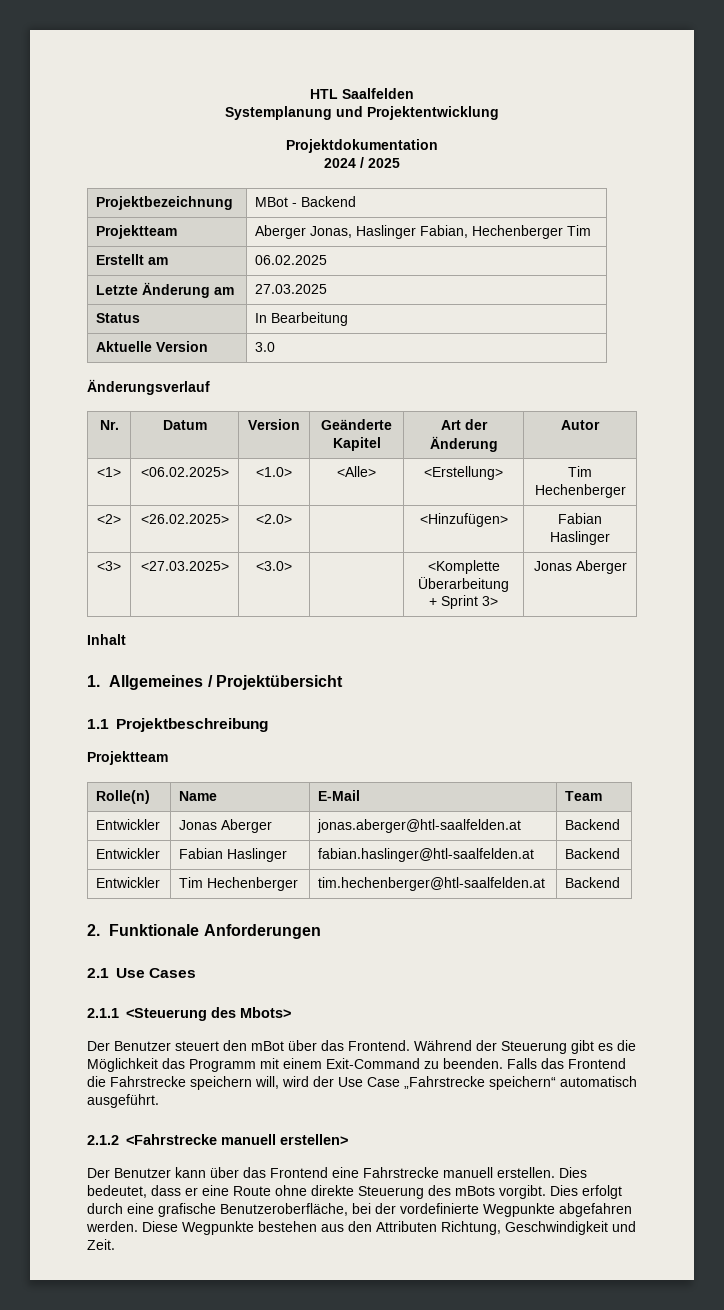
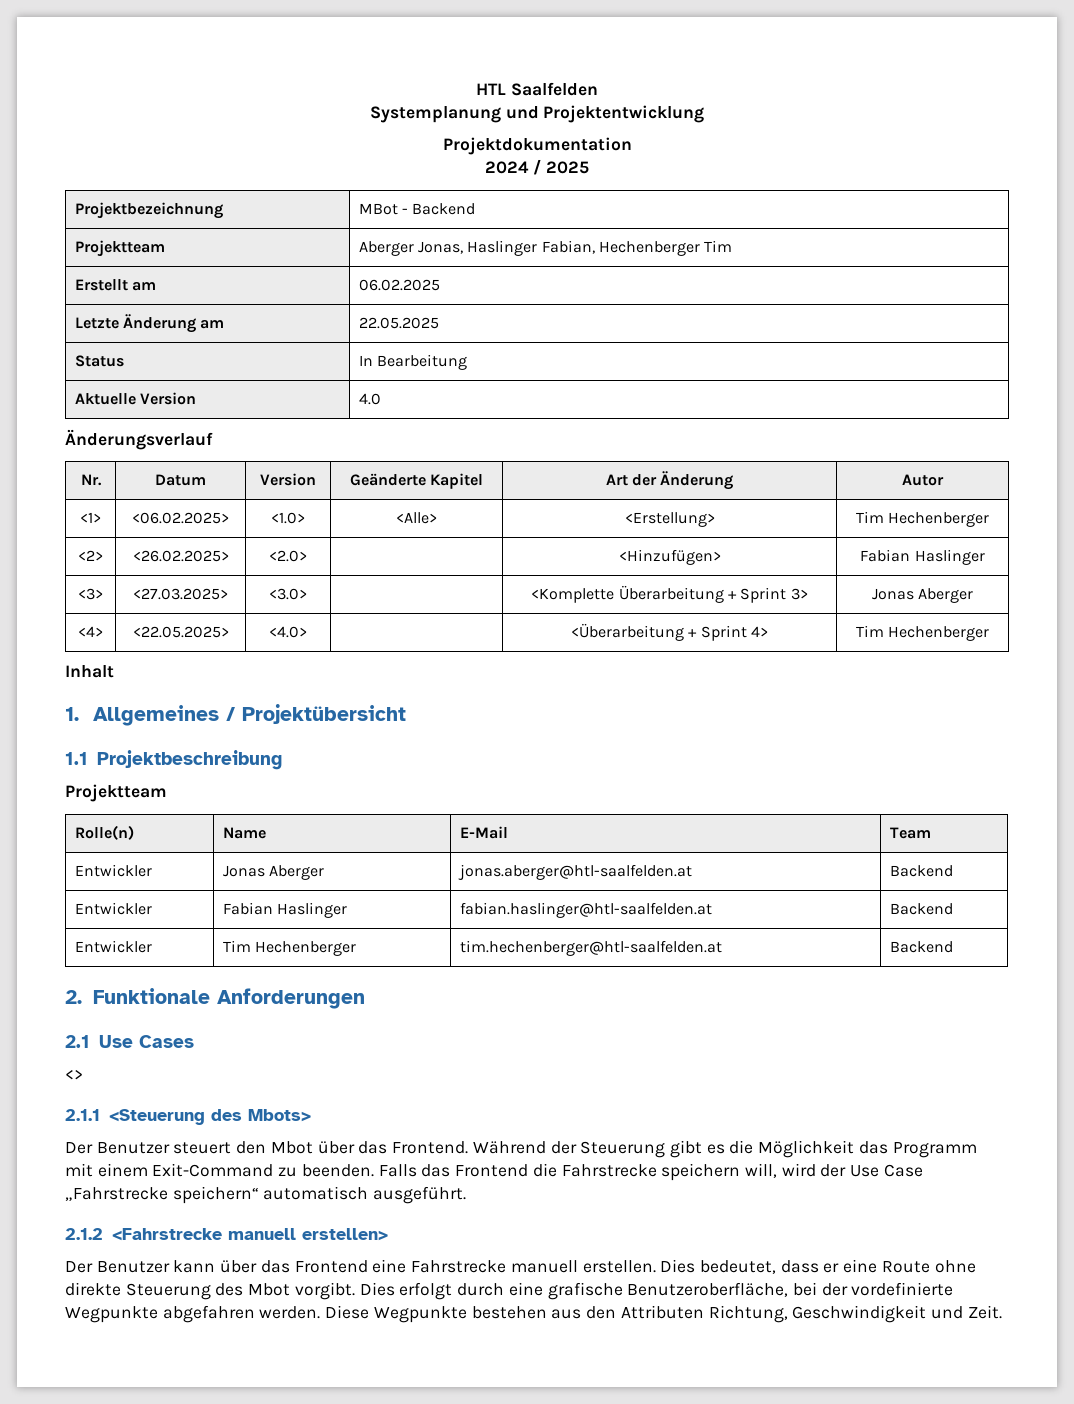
- Letzte Änderung am | 27.03.2025
+ Letzte Änderung am | 22.05.2025
- Aktuelle Version | 3.0
+ Aktuelle Version | 4.0
+ <4> | <22.05.2025> | <4.0> | | <Überarbeitung + Sprint 4> | Tim Hechenberger
+ <>
- Der Benutzer steuert den mBot über das Frontend.
+ Der Benutzer steuert den Mbot über das Frontend.
- Dies bedeutet, dass er eine Route ohne direkte Steuerung des mBots vorgibt.
+ Dies bedeutet, dass er eine Route ohne direkte Steuerung des Mbot vorgibt.

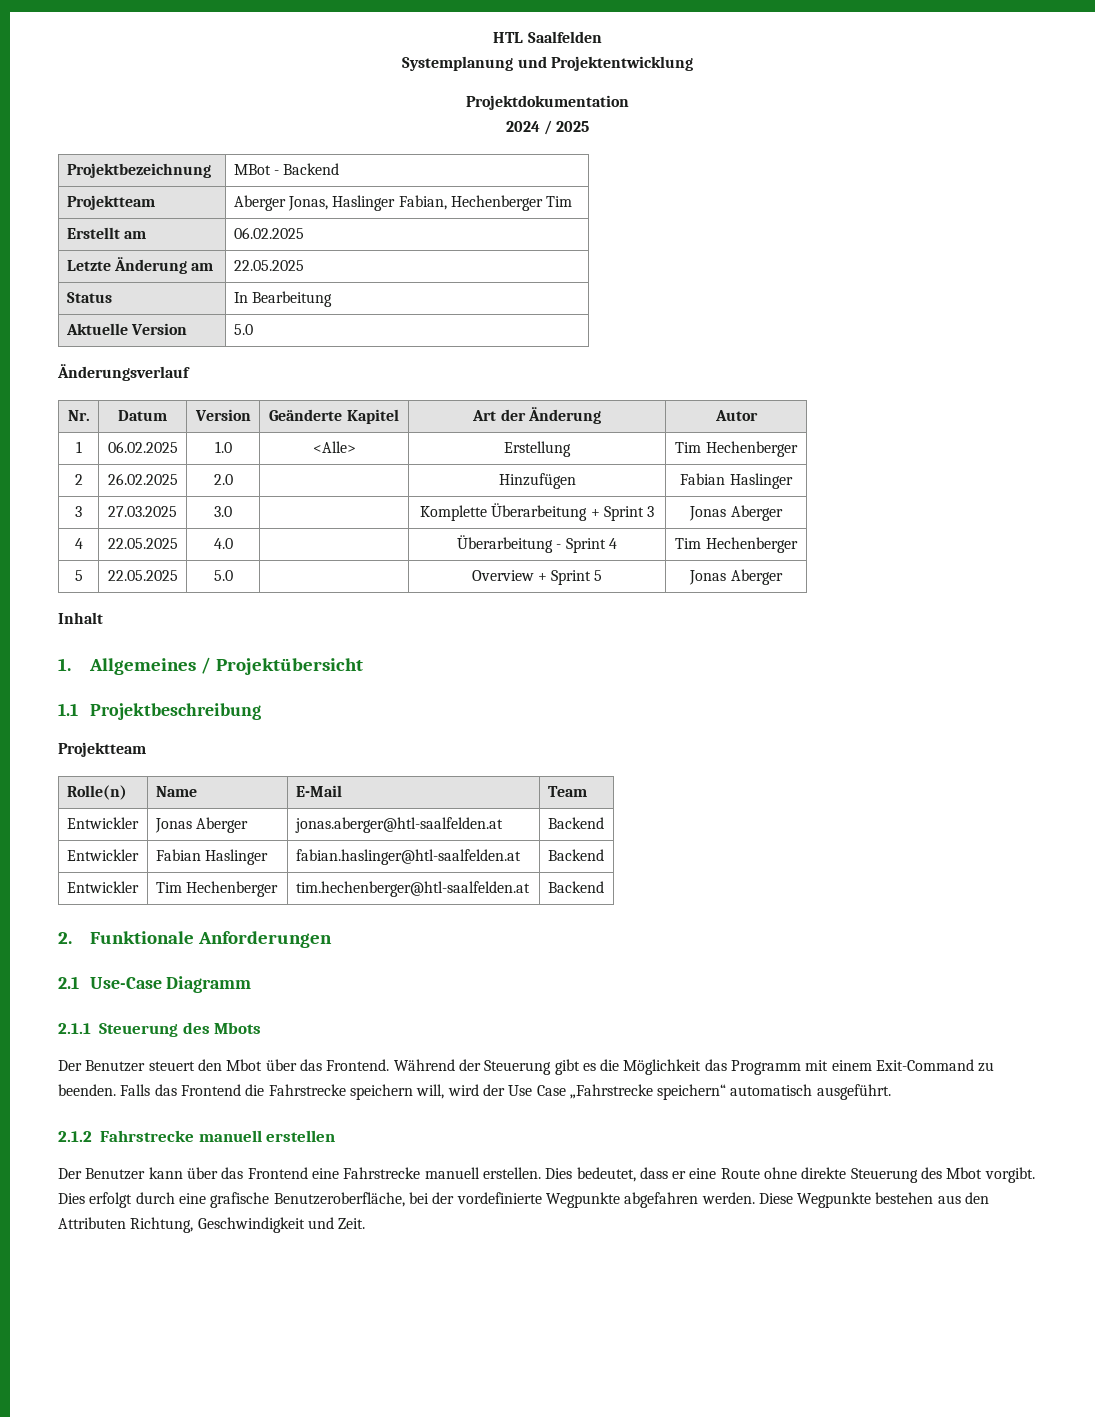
- Aktuelle Version | 4.0
+ Aktuelle Version | 5.0
- <1> | <06.02.2025> | <1.0> | <Alle> | <Erstellung> | Tim Hechenberger
- <2> | <26.02.2025> | <2.0> | | <Hinzufügen> | Fabian Haslinger
- <3> | <27.03.2025> | <3.0> | | <Komplette Überarbeitung + Sprint 3> | Jonas Aberger
- <4> | <22.05.2025> | <4.0> | | <Überarbeitung + Sprint 4> | Tim Hechenberger
+ 1 | 06.02.2025 | 1.0 | <Alle> | Erstellung | Tim Hechenberger
+ 2 | 26.02.2025 | 2.0 | | Hinzufügen | Fabian Haslinger
+ 3 | 27.03.2025 | 3.0 | | Komplette Überarbeitung + Sprint 3 | Jonas Aberger
+ 4 | 22.05.2025 | 4.0 | | Überarbeitung - Sprint 4 | Tim Hechenberger
+ 5 | 22.05.2025 | 5.0 | | Overview + Sprint 5 | Jonas Aberger
- 2.1 Use Cases
- <>
- 2.1.1 <Steuerung des Mbots>
+ 2.1 Use-Case Diagramm
+ 2.1.1 Steuerung des Mbots
- 2.1.2 <Fahrstrecke manuell erstellen>
+ 2.1.2 Fahrstrecke manuell erstellen

